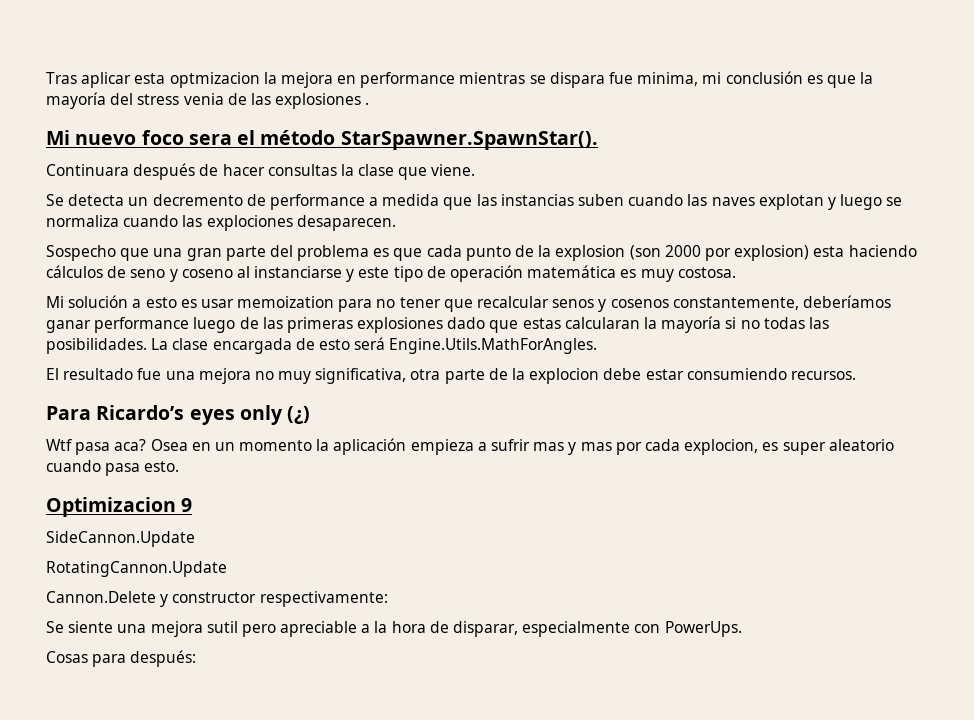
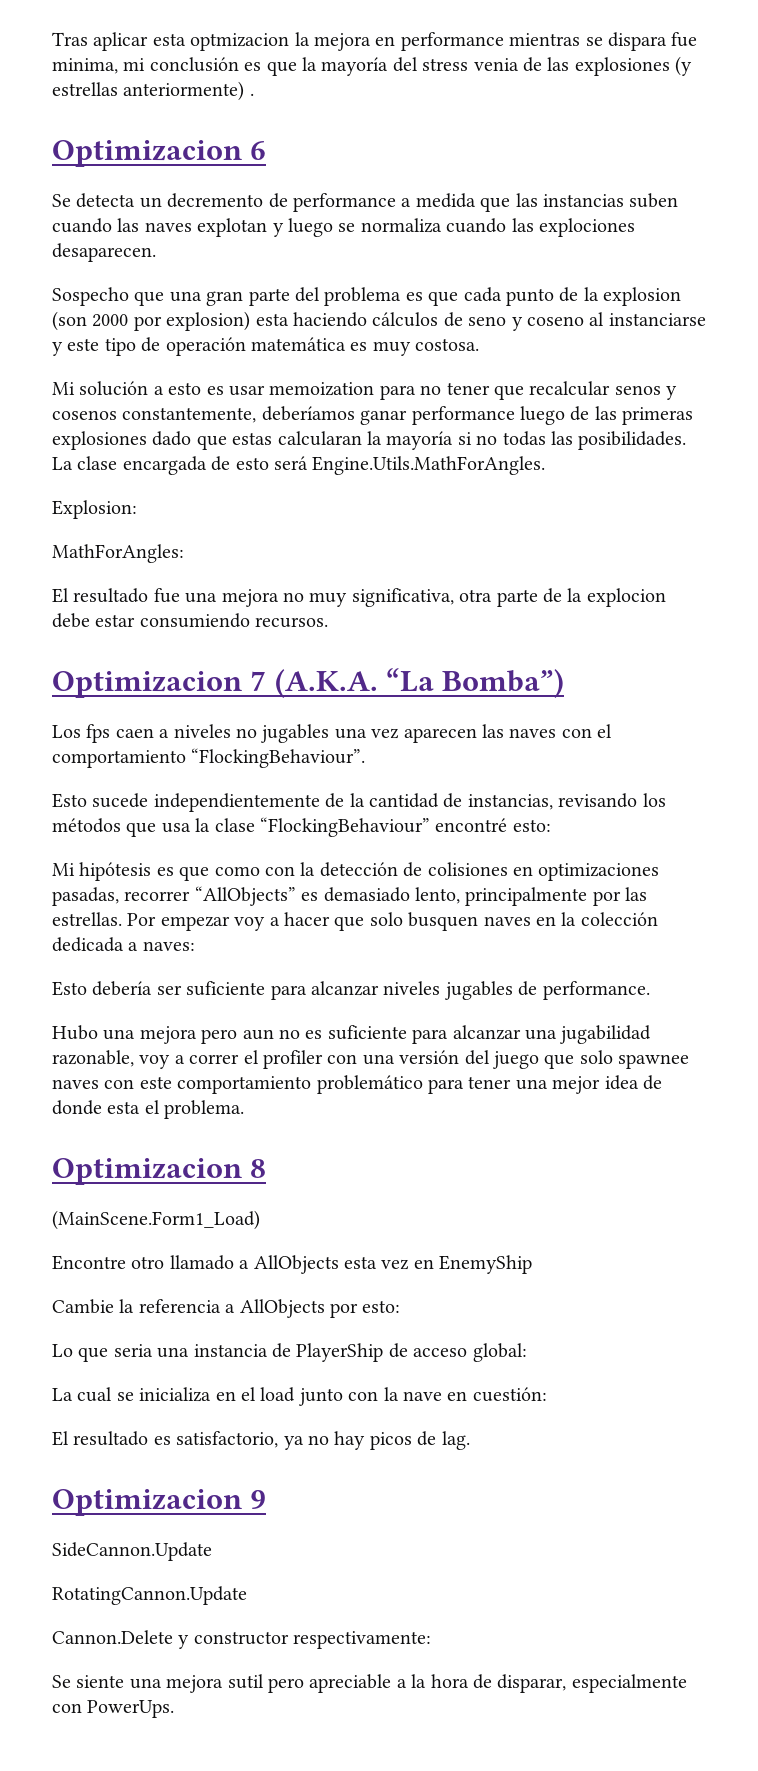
- Tras aplicar esta optmizacion la mejora en performance mientras se dispara fue minima, mi conclusión es que la mayoría del stress venia de las explosiones .
- Mi nuevo foco sera el método StarSpawner.SpawnStar().
- Continuara después de hacer consultas la clase que viene.
+ Tras aplicar esta optmizacion la mejora en performance mientras se dispara fue minima, mi conclusión es que la mayoría del stress venia de las explosiones (y estrellas anteriormente) .
+ Optimizacion 6
+ Explosion:
+ MathForAngles:
- Para Ricardo’s eyes only (¿)
- Wtf pasa aca? Osea en un momento la aplicación empieza a sufrir mas y mas por cada explocion, es super aleatorio cuando pasa esto.
+ Optimizacion 7 (A.K.A. “La Bomba”)
+ Los fps caen a niveles no jugables una vez aparecen las naves con el comportamiento “FlockingBehaviour”.
+ Esto sucede independientemente de la cantidad de instancias, revisando los métodos que usa la clase “FlockingBehaviour” encontré esto:
+ Mi hipótesis es que como con la detección de colisiones en optimizaciones pasadas, recorrer “AllObjects” es demasiado lento, principalmente por las estrellas. Por empezar voy a hacer que solo busquen naves en la colección dedicada a naves:
+ Esto debería ser suficiente para alcanzar niveles jugables de performance.
+ Hubo una mejora pero aun no es suficiente para alcanzar una jugabilidad razonable, voy a correr el profiler con una versión del juego que solo spawnee naves con este comportamiento problemático para tener una mejor idea de donde esta el problema.
+ Optimizacion 8
+ (MainScene.Form1_Load)
+ Encontre otro llamado a AllObjects esta vez en EnemyShip
+ Cambie la referencia a AllObjects por esto:
+ Lo que seria una instancia de PlayerShip de acceso global:
+ La cual se inicializa en el load junto con la nave en cuestión:
+ El resultado es satisfactorio, ya no hay picos de lag.
- Cosas para después:

